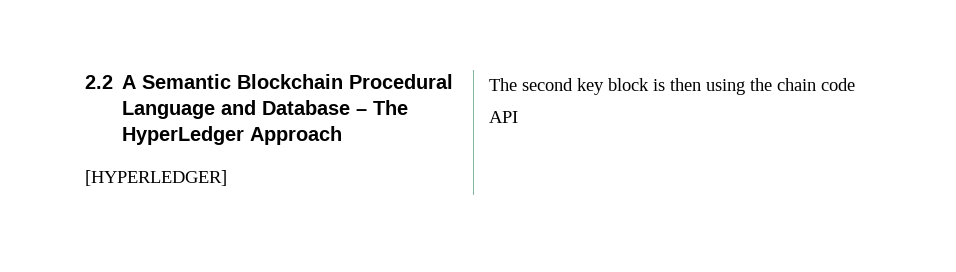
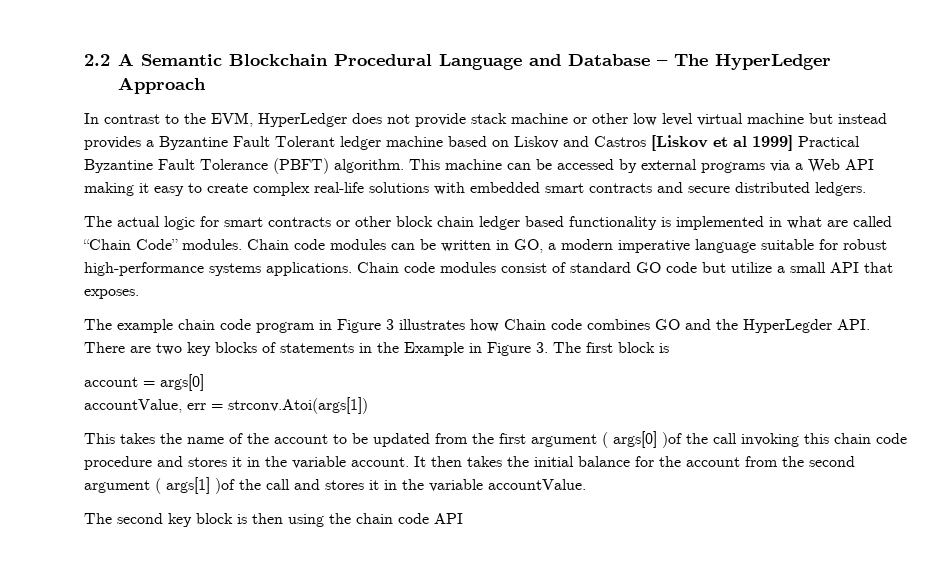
- [HYPERLEDGER]
+ In contrast to the EVM, HyperLedger does not provide stack machine or other low level virtual machine but instead provides a Byzantine Fault Tolerant ledger machine based on Liskov and Castros [Liskov et al 1999] Practical Byzantine Fault Tolerance (PBFT) algorithm. This machine can be accessed by external programs via a Web API making it easy to create complex real-life solutions with embedded smart contracts and secure distributed ledgers.
+ The actual logic for smart contracts or other block chain ledger based functionality is implemented in what are called “Chain Code” modules. Chain code modules can be written in GO, a modern imperative language suitable for robust high-performance systems applications. Chain code modules consist of standard GO code but utilize a small API that exposes.
+ The example chain code program in Figure 3 illustrates how Chain code combines GO and the HyperLegder API. There are two key blocks of statements in the Example in Figure 3. The first block is
+ account = args[0]
+ accountValue, err = strconv.Atoi(args[1])
+ This takes the name of the account to be updated from the first argument ( args[0] )of the call invoking this chain code procedure and stores it in the variable account. It then takes the initial balance for the account from the second argument ( args[1] )of the call and stores it in the variable accountValue.

